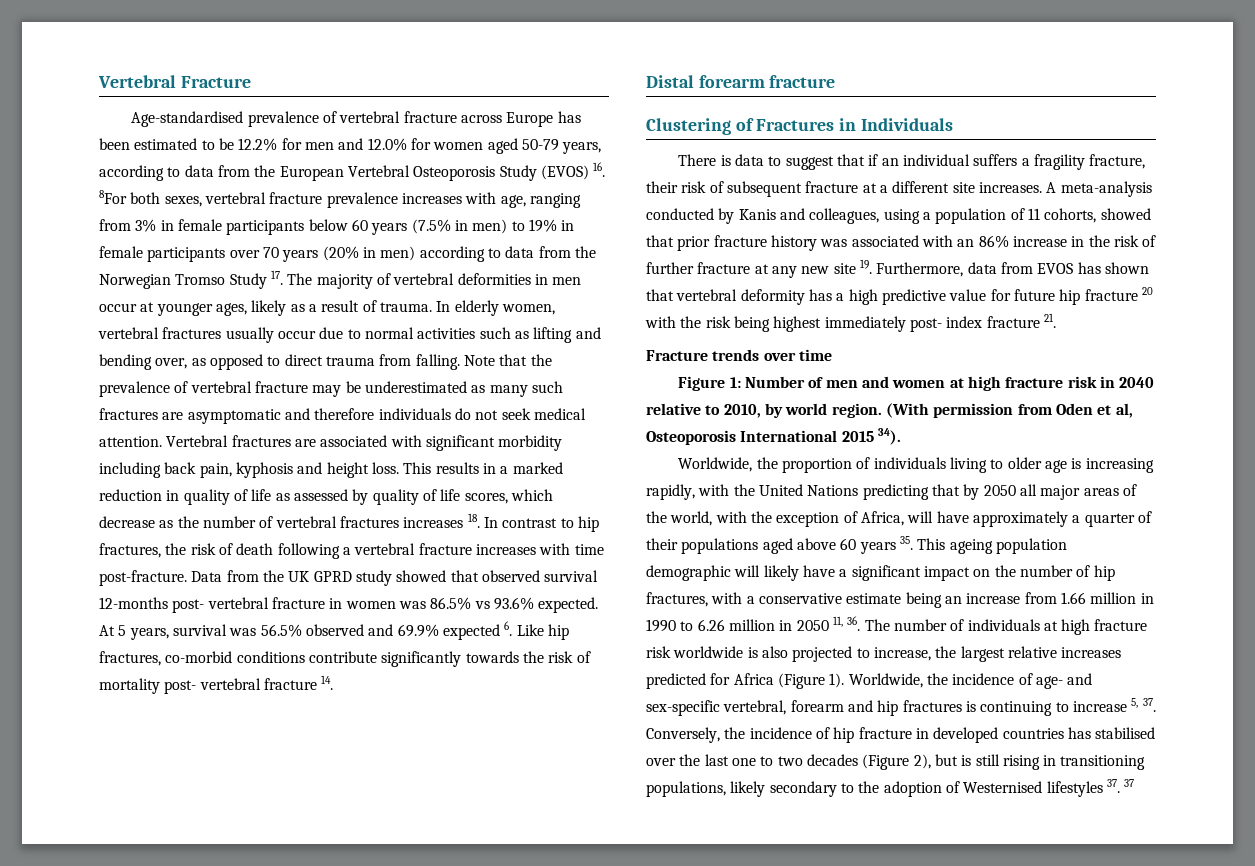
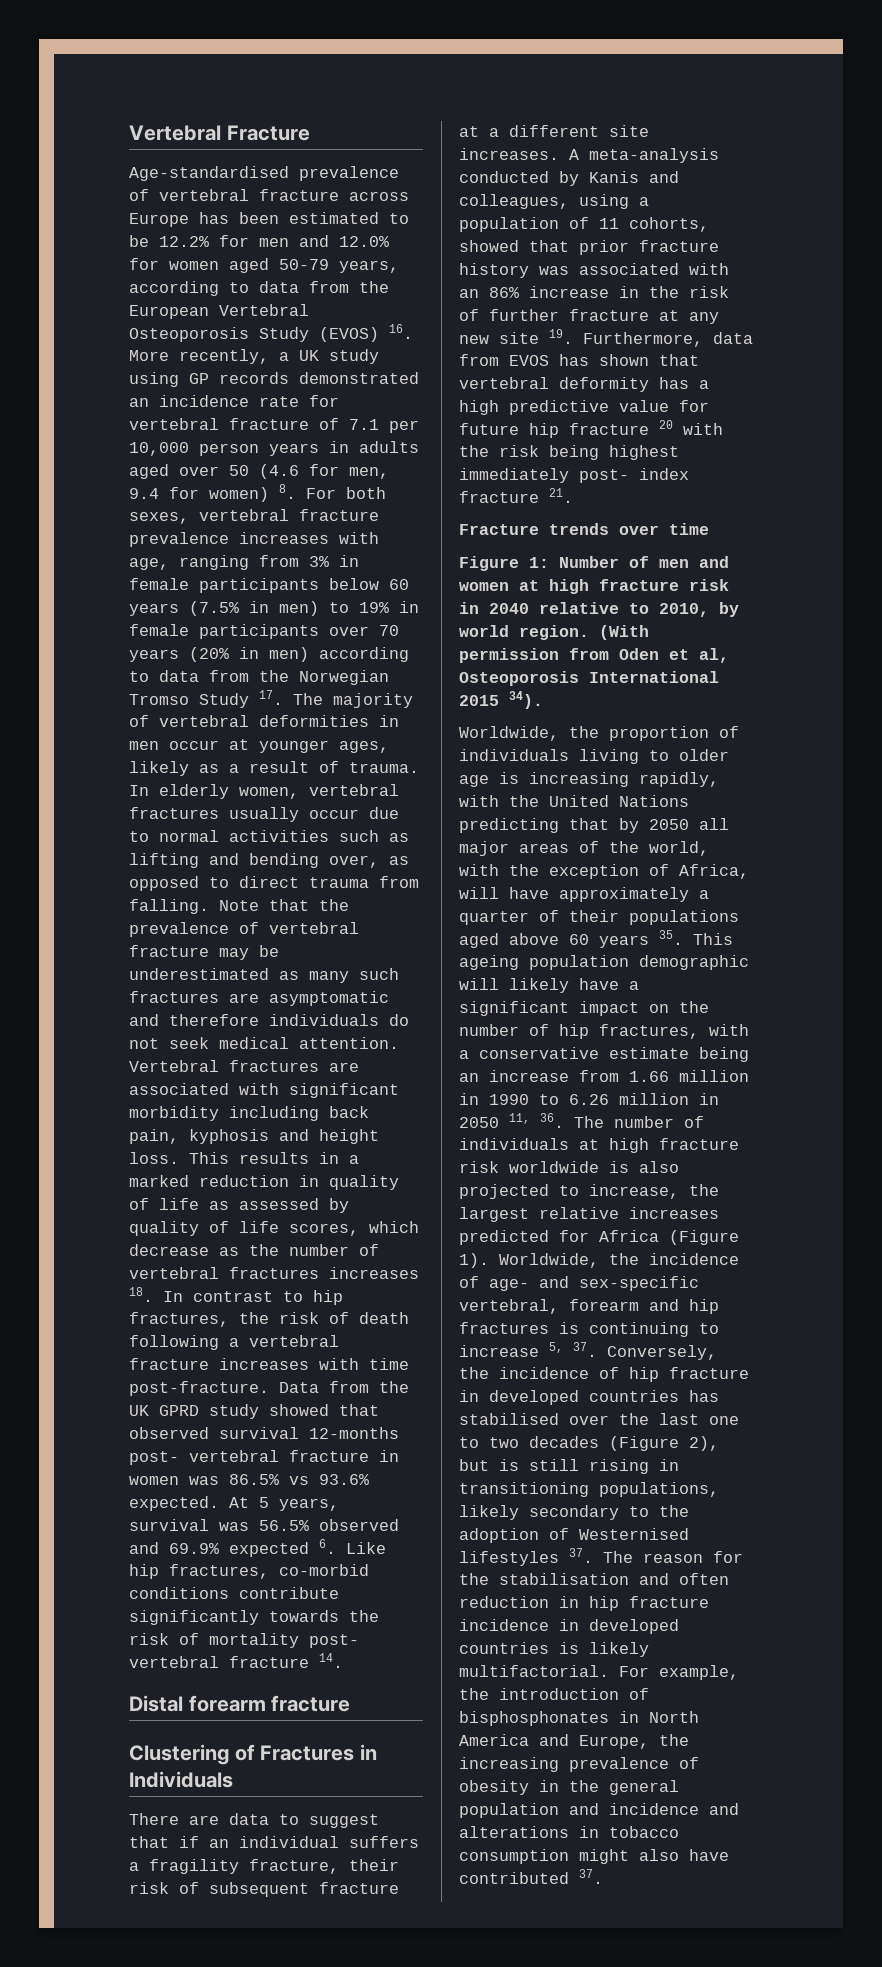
- Age-standardised prevalence of vertebral fracture across Europe has been estimated to be 12.2% for men and 12.0% for women aged 50-79 years, according to data from the European Vertebral Osteoporosis Study (EVOS) 16. 8For both sexes, vertebral fracture prevalence increases with age, ranging from 3% in female participants below 60 years (7.5% in men) to 19% in female participants over 70 years (20% in men) according to data from the Norwegian Tromso Study 17. The majority of vertebral deformities in men occur at younger ages, likely as a result of trauma.
+ Age-standardised prevalence of vertebral fracture across Europe has been estimated to be 12.2% for men and 12.0% for women aged 50-79 years, according to data from the European Vertebral Osteoporosis Study (EVOS) 16. More recently, a UK study using GP records demonstrated an incidence rate for vertebral fracture of 7.1 per 10,000 person years in adults aged over 50 (4.6 for men, 9.4 for women) 8. For both sexes, vertebral fracture prevalence increases with age, ranging from 3% in female participants below 60 years (7.5% in men) to 19% in female participants over 70 years (20% in men) according to data from the Norwegian Tromso Study 17. The majority of vertebral deformities in men occur at younger ages, likely as a result of trauma.
- There is data to suggest that if an individual suffers a fragility fracture, their risk of subsequent fracture at a different site increases.
+ There are data to suggest that if an individual suffers a fragility fracture, their risk of subsequent fracture at a different site increases.
- Worldwide, the incidence of age- and sex-specific vertebral, forearm and hip fractures is continuing to increase 5, 37. Conversely, the incidence of hip fracture in developed countries has stabilised over the last one to two decades (Figure 2), but is still rising in transitioning populations, likely secondary to the adoption of Westernised lifestyles 37. 37
+ Worldwide, the incidence of age- and sex-specific vertebral, forearm and hip fractures is continuing to increase 5, 37. Conversely, the incidence of hip fracture in developed countries has stabilised over the last one to two decades (Figure 2), but is still rising in transitioning populations, likely secondary to the adoption of Westernised lifestyles 37. The reason for the stabilisation and often reduction in hip fracture incidence in developed countries is likely multifactorial. For example, the introduction of bisphosphonates in North America and Europe, the increasing prevalence of obesity in the general population and incidence and alterations in tobacco consumption might also have contributed 37.

